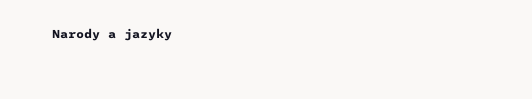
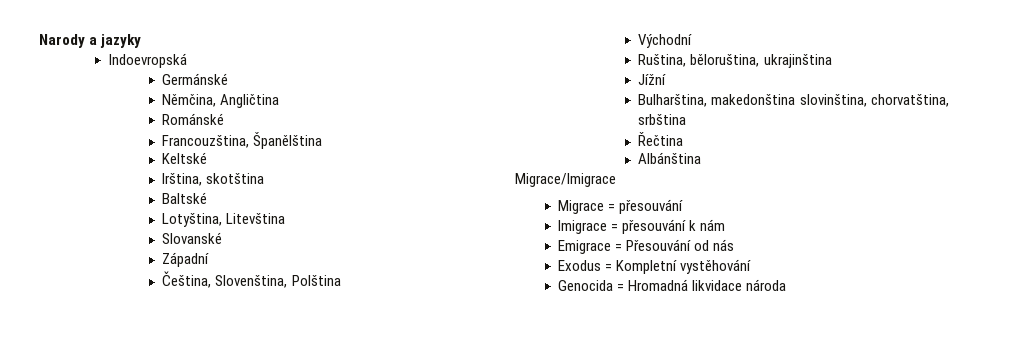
+ Indoevropská
+ Germánské
+ Němčina, Angličtina
+ Románské
+ Francouzština, Španělština
+ Keltské
+ Irština, skotština
+ Baltské
+ Lotyština, Litevština
+ Slovanské
+ Západní
+ Čeština, Slovenština, Polština
+ Východní
+ Ruština, běloruština, ukrajinština
+ Jížní
+ Bulharština, makedonština slovinština, chorvatština, srbština
+ Řečtina
+ Albánština
+ Migrace/Imigrace
+ Migrace = přesouvání
+ Imigrace = přesouvání k nám
+ Emigrace = Přesouvání od nás
+ Exodus = Kompletní vystěhování
+ Genocida = Hromadná likvidace národa

